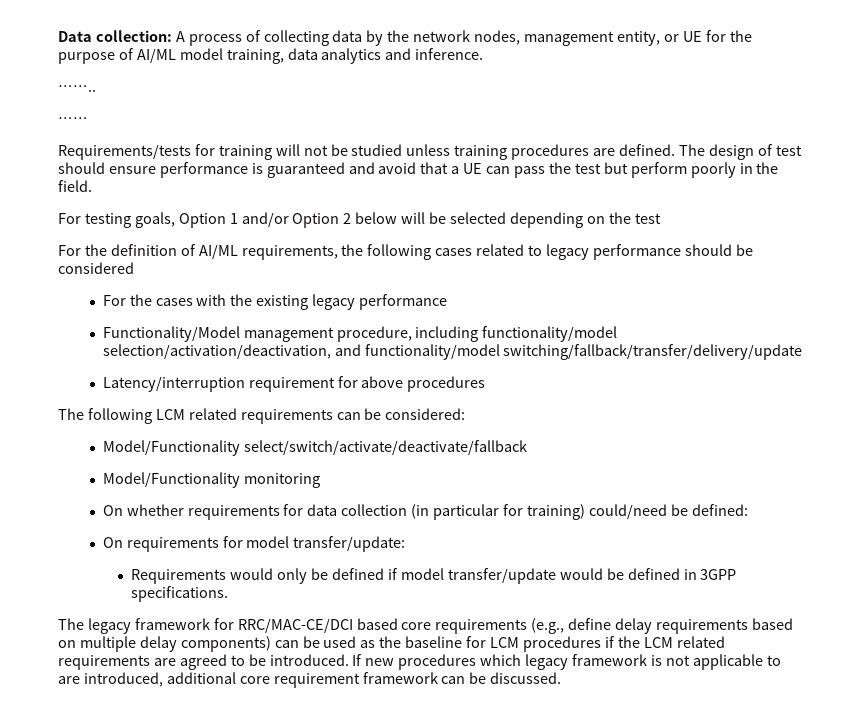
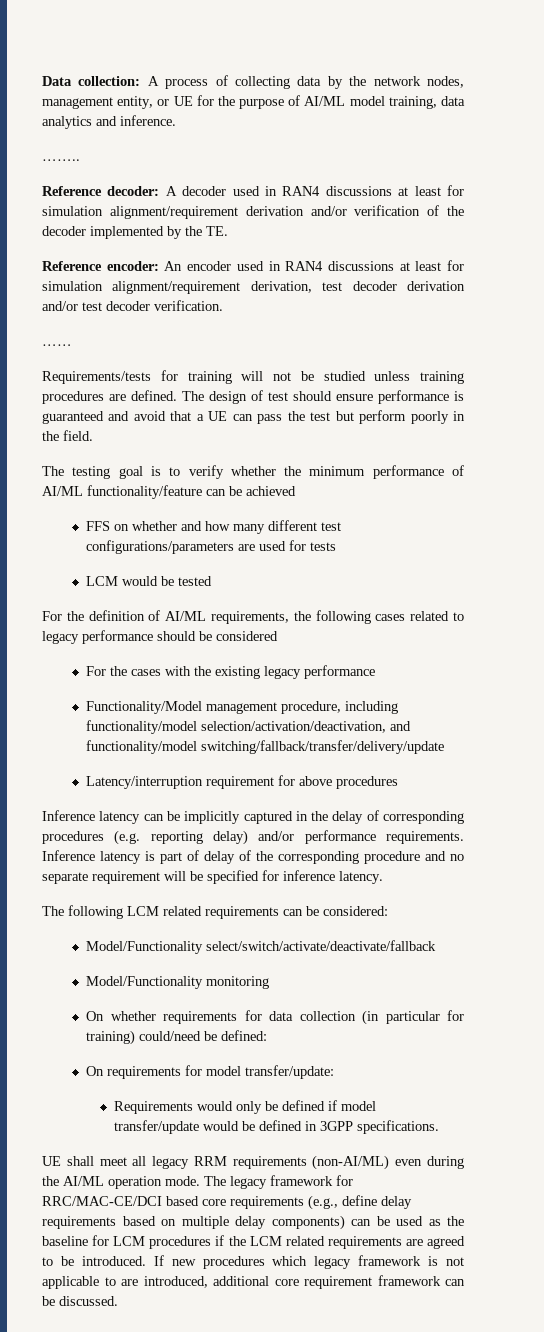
+ Reference decoder: A decoder used in RAN4 discussions at least for simulation alignment/requirement derivation and/or verification of the decoder implemented by the TE.
+ Reference encoder: An encoder used in RAN4 discussions at least for simulation alignment/requirement derivation, test decoder derivation and/or test decoder verification.
- For testing goals, Option 1 and/or Option 2 below will be selected depending on the test
+ The testing goal is to verify whether the minimum performance of AI/ML functionality/feature can be achieved
+ FFS on whether and how many different test configurations/parameters are used for tests
+ LCM would be tested
+ Inference latency can be implicitly captured in the delay of corresponding procedures (e.g. reporting delay) and/or performance requirements. Inference latency is part of delay of the corresponding procedure and no separate requirement will be specified for inference latency.
+ UE shall meet all legacy RRM requirements (non-AI/ML) even during the AI/ML operation mode.

